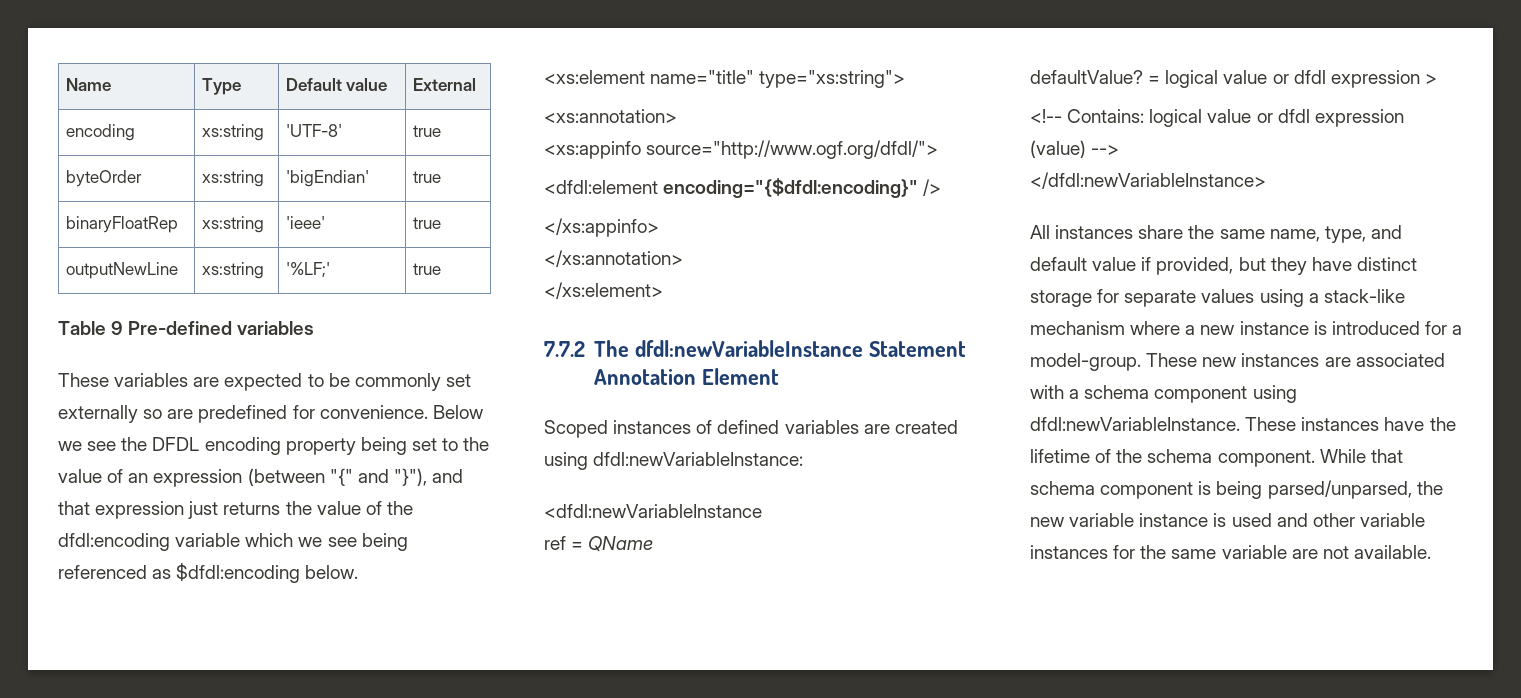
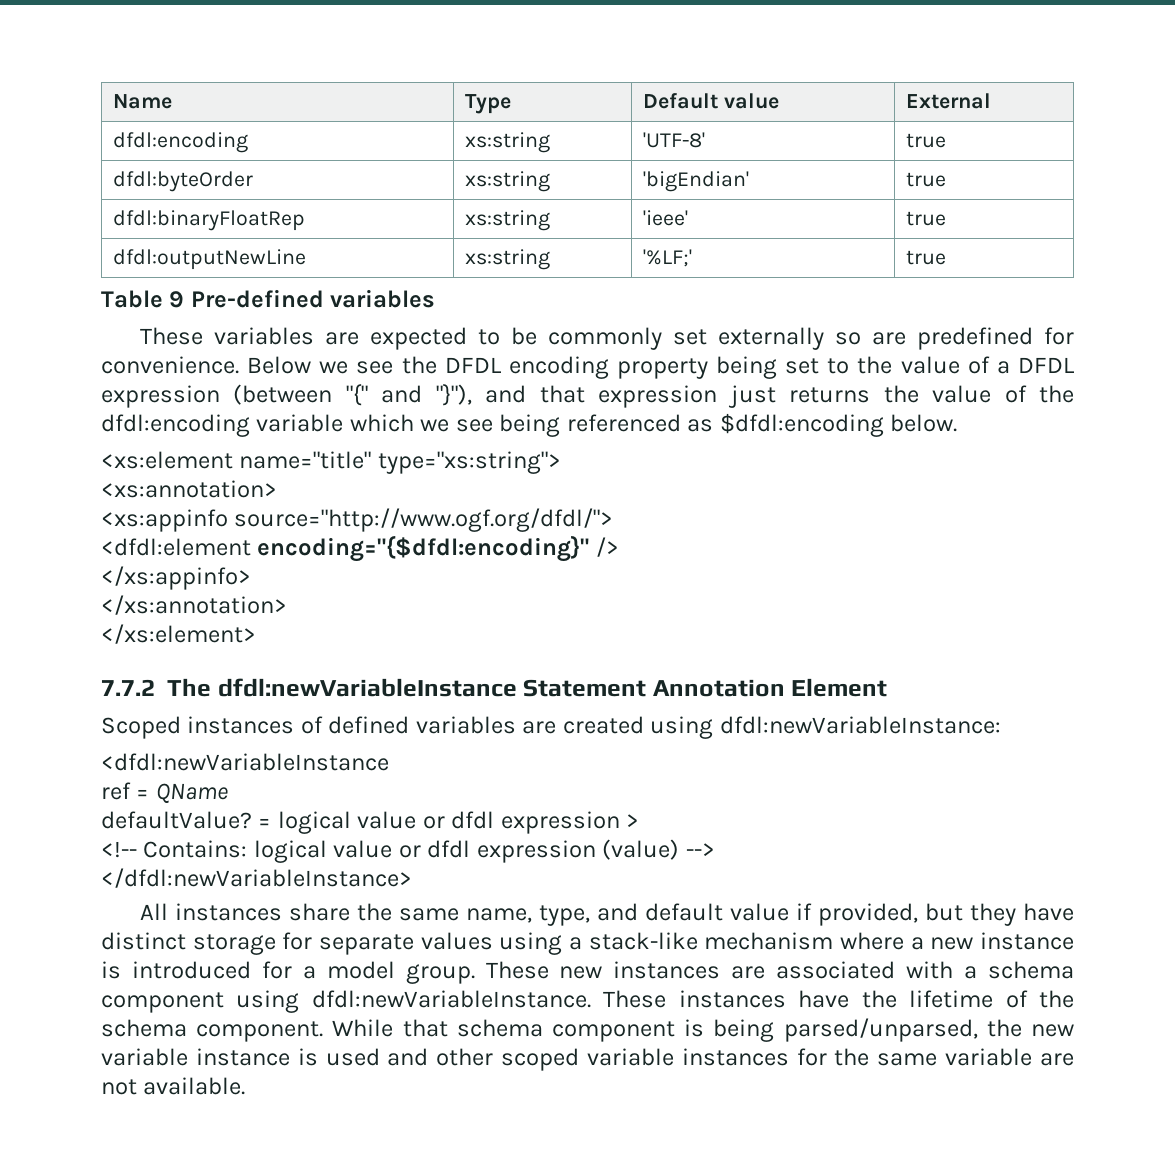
- encoding | xs:string | 'UTF-8' | true
+ dfdl:encoding | xs:string | 'UTF-8' | true
- byteOrder | xs:string | 'bigEndian' | true
+ dfdl:byteOrder | xs:string | 'bigEndian' | true
- binaryFloatRep | xs:string | 'ieee' | true
+ dfdl:binaryFloatRep | xs:string | 'ieee' | true
- outputNewLine | xs:string | '%LF;' | true
+ dfdl:outputNewLine | xs:string | '%LF;' | true
- Below we see the DFDL encoding property being set to the value of an expression (between "{" and "}"), and that expression just returns the value of the dfdl:encoding variable which we see being referenced as $dfdl:encoding below.
+ Below we see the DFDL encoding property being set to the value of a DFDL expression (between "{" and "}"), and that expression just returns the value of the dfdl:encoding variable which we see being referenced as $dfdl:encoding below.
- All instances share the same name, type, and default value if provided, but they have distinct storage for separate values using a stack-like mechanism where a new instance is introduced for a model-group.
+ All instances share the same name, type, and default value if provided, but they have distinct storage for separate values using a stack-like mechanism where a new instance is introduced for a model group.
- While that schema component is being parsed/unparsed, the new variable instance is used and other variable instances for the same variable are not available.
+ While that schema component is being parsed/unparsed, the new variable instance is used and other scoped variable instances for the same variable are not available.

